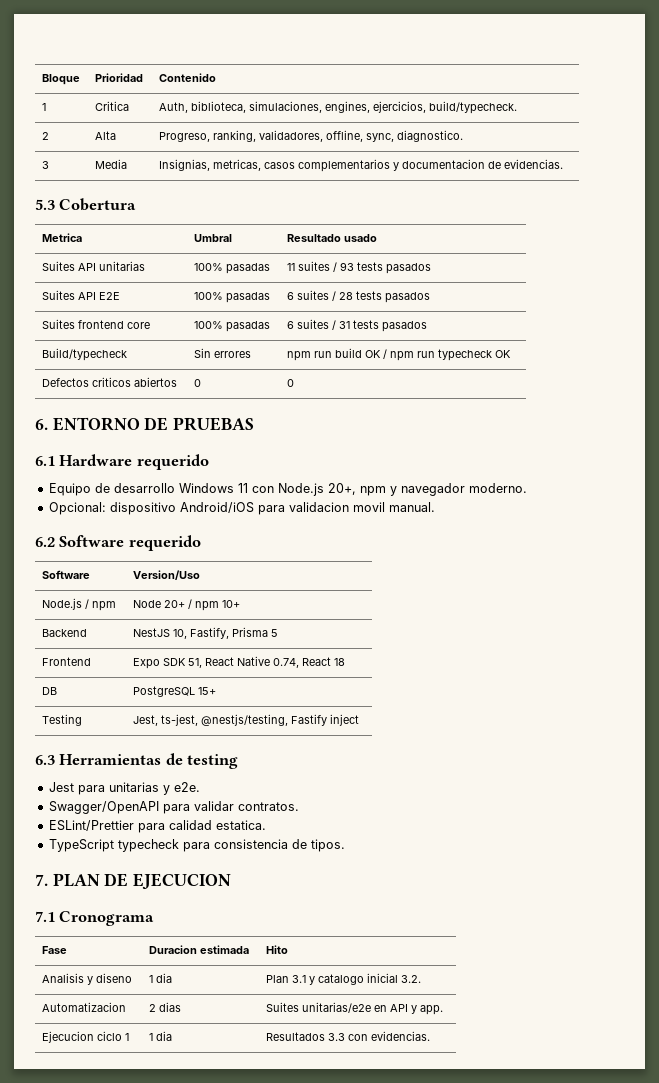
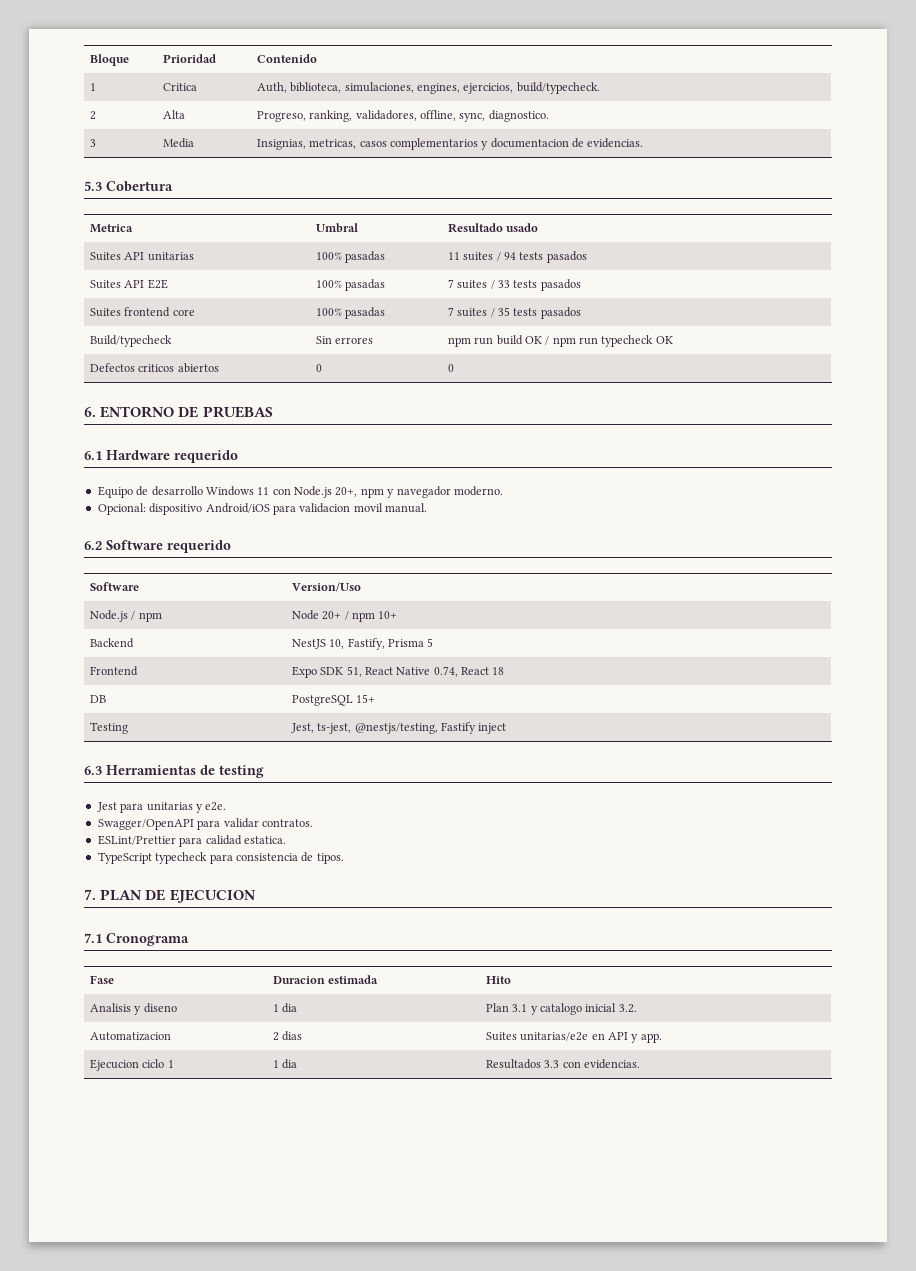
- Suites API unitarias | 100% pasadas | 11 suites / 93 tests pasados
+ Suites API unitarias | 100% pasadas | 11 suites / 94 tests pasados
- Suites API E2E | 100% pasadas | 6 suites / 28 tests pasados
+ Suites API E2E | 100% pasadas | 7 suites / 33 tests pasados
- Suites frontend core | 100% pasadas | 6 suites / 31 tests pasados
+ Suites frontend core | 100% pasadas | 7 suites / 35 tests pasados

